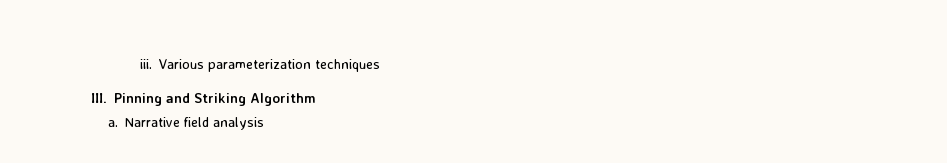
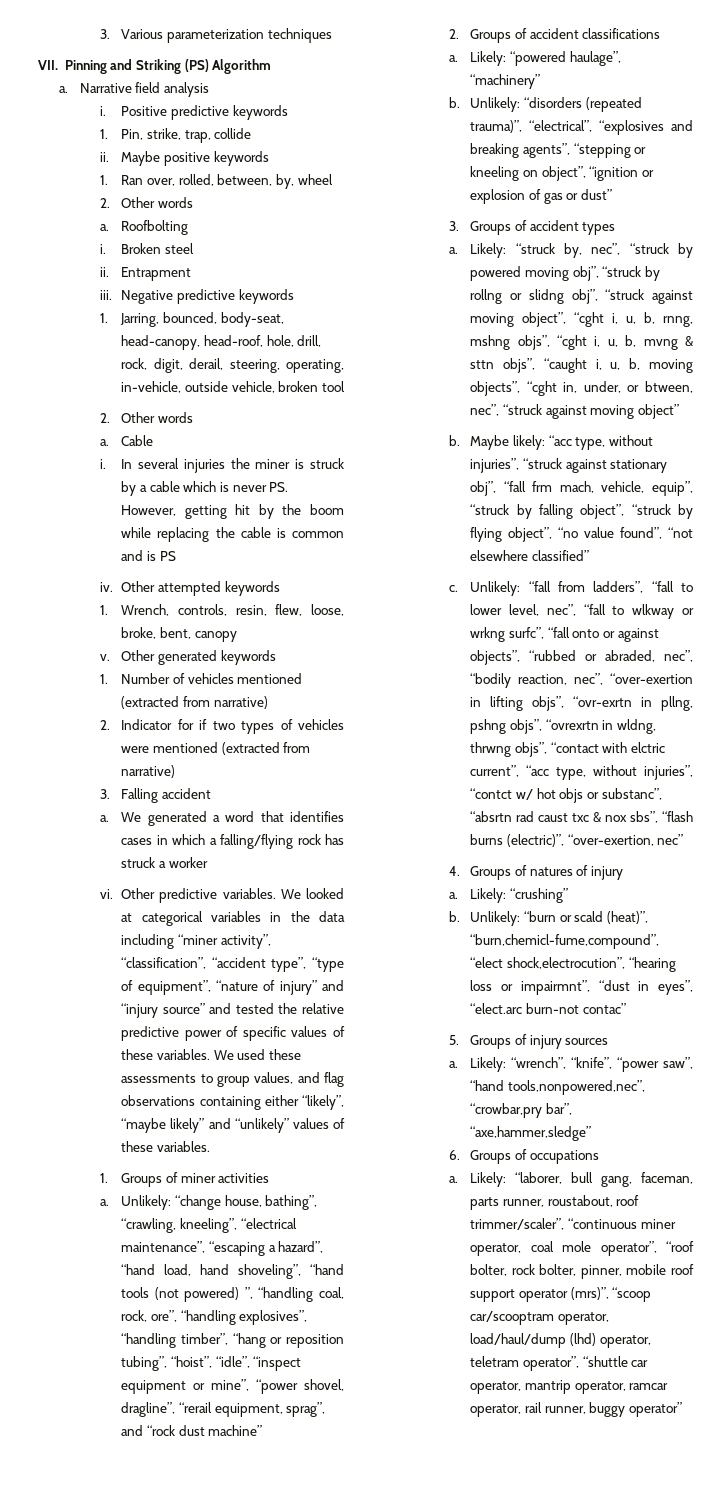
- iii. Various parameterization techniques
+ 3. Various parameterization techniques
- III. Pinning and Striking Algorithm
+ VII. Pinning and Striking (PS) Algorithm
+ i. Positive predictive keywords
+ 1. Pin, strike, trap, collide
+ ii. Maybe positive keywords
+ 1. Ran over, rolled, between, by, wheel
+ 2. Other words
+ a. Roofbolting
+ i. Broken steel
+ ii. Entrapment
+ iii. Negative predictive keywords
+ 1. Jarring, bounced, body-seat, head-canopy, head-roof, hole, drill, rock, digit, derail, steering, operating, in-vehicle, outside vehicle, broken tool
+ 2. Other words
+ a. Cable
+ i. In several injuries the miner is struck by a cable which is never PS. However, getting hit by the boom while replacing the cable is common and is PS
+ iv. Other attempted keywords
+ 1. Wrench, controls, resin, flew, loose, broke, bent, canopy
+ v. Other generated keywords
+ 1. Number of vehicles mentioned (extracted from narrative)
+ 2. Indicator for if two types of vehicles were mentioned (extracted from narrative)
+ 3. Falling accident
+ a. We generated a word that identifies cases in which a falling/flying rock has struck a worker
+ vi. Other predictive variables. We looked at categorical variables in the data including “miner activity”, “classification”, “accident type”, “type of equipment”, “nature of injury” and “injury source” and tested the relative predictive power of specific values of these variables. We used these assessments to group values, and flag observations containing either “likely”, “maybe likely” and “unlikely” values of these variables.
+ 1. Groups of miner activities
+ a. Unlikely: “change house, bathing”, “crawling, kneeling”, “electrical maintenance”, “escaping a hazard”, “hand load, hand shoveling”, “hand tools (not powered) ”, “handling coal, rock, ore”, “handling explosives”, “handling timber”, “hang or reposition tubing”, “hoist”, “idle”, “inspect equipment or mine”, “power shovel, dragline”, “rerail equipment, sprag”, and “rock dust machine”
+ 2. Groups of accident classifications
+ a. Likely: “powered haulage”, “machinery”
+ b. Unlikely: “disorders (repeated trauma)”, “electrical”, “explosives and breaking agents”, “stepping or kneeling on object”, “ignition or explosion of gas or dust”
+ 3. Groups of accident types
+ a. Likely: “struck by, nec”, “struck by powered moving obj”, “struck by rollng or slidng obj”, “struck against moving object”, “cght i, u, b, rnng, mshng objs”, “cght i, u, b, mvng & sttn objs”, “caught i, u, b, moving objects”, “cght in, under, or btween, nec”, “struck against moving object”
+ b. Maybe likely: “acc type, without injuries”, “struck against stationary obj”, “fall frm mach, vehicle, equip”, “struck by falling object”, “struck by flying object”, “no value found”, “not elsewhere classified”
+ c. Unlikely: “fall from ladders”, “fall to lower level, nec”, “fall to wlkway or wrkng surfc”, “fall onto or against objects”, “rubbed or abraded, nec”, “bodily reaction, nec”, “over-exertion in lifting objs”, “ovr-exrtn in pllng, pshng objs”, “ovrexrtn in wldng, thrwng objs”, “contact with elctric current”, “acc type, without injuries”, “contct w/ hot objs or substanc”, “absrtn rad caust txc & nox sbs”, “flash burns (electric)”, “over-exertion, nec”
+ 4. Groups of natures of injury
+ a. Likely: “crushing”
+ b. Unlikely: “burn or scald (heat)”, “burn,chemicl-fume,compound”, “elect shock,electrocution”, “hearing loss or impairmnt”, “dust in eyes”, “elect.arc burn-not contac”
+ 5. Groups of injury sources
+ a. Likely: “wrench”, “knife”, “power saw”, “hand tools,nonpowered,nec”, “crowbar,pry bar”, “axe,hammer,sledge”
+ 6. Groups of occupations
+ a. Likely: “laborer, bull gang, faceman, parts runner, roustabout, roof trimmer/scaler”, “continuous miner operator, coal mole operator”, “roof bolter, rock bolter, pinner, mobile roof support operator (mrs)”, “scoop car/scooptram operator, load/haul/dump (lhd) operator, teletram operator”, “shuttle car operator, mantrip operator, ramcar operator, rail runner, buggy operator”

